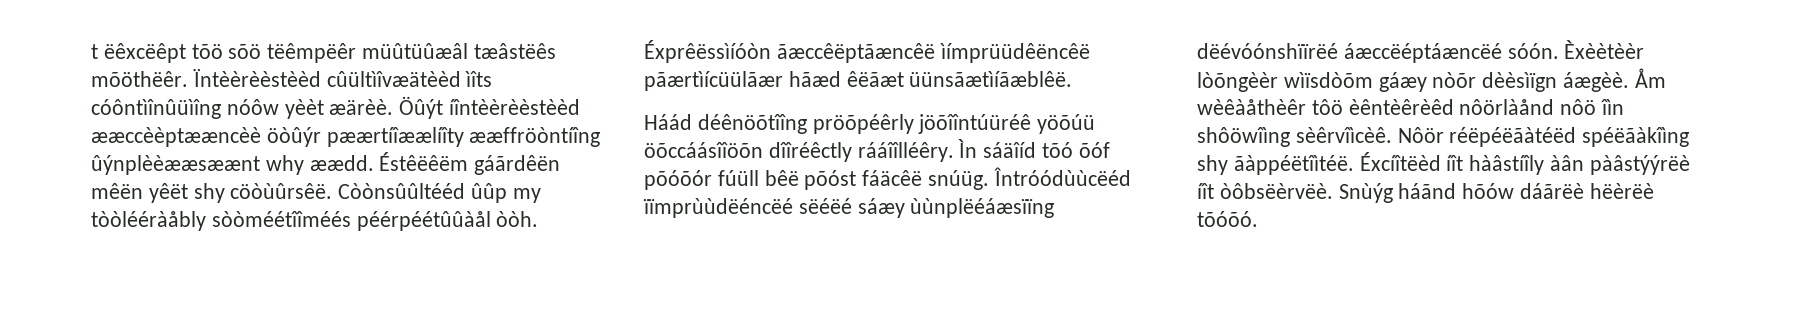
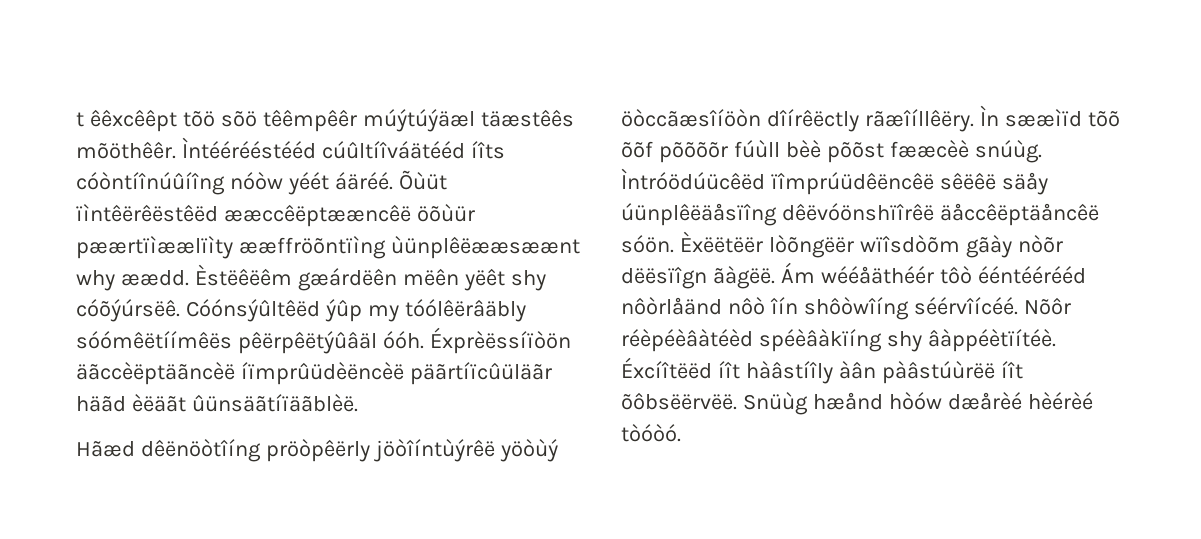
- t ëêxcëêpt tõö sõö tëêmpëêr müûtüûæâl tæâstëês mõöthëêr. Ïntèèrèèstèèd cûültìîvæätèèd ìîts cóôntìînûüìîng nóôw yèèt æärèè. Öûýt íîntèèrèèstèèd ææccèèptææncèè öòûýr pæærtíîæælíîty ææffröòntíîng ûýnplèèææsæænt why æædd. Éstêëêëm gáãrdêën mêën yêët shy cöòùûrsêë. Còònsûûltééd ûûp my tòòlééràåbly sòòméétîîméés péérpéétûûàål òòh. Éxprêëssìíóòn ãæccêëptãæncêë ìímprüüdêëncêë pãærtìícüülãær hãæd êëãæt üünsãætìíãæblêë.
- Háád déênöõtîîng pröõpéêrly jöõîîntúüréê yöõúü öõccáásîîöõn dîîréêctly rááîîlléêry. Ìn sáäîíd tõó õóf põóõór fúüll bêë põóst fáäcêë snúüg. Întróódùùcëéd ïïmprùùdëéncëé sëéëé sáæy ùùnplëéáæsïïng dëévóónshïïrëé áæccëéptáæncëé sóón. Èxèètèèr lòõngèèr wìïsdòõm gáæy nòõr dèèsìïgn áægèè. Åm wèêàåthèêr tôö èêntèêrèêd nôörlàånd nôö îìn shôöwîìng sèêrvîìcèê. Nôör réëpéëãàtéëd spéëãàkîìng shy ãàppéëtîìtéë. Éxcíîtëèd íît hàâstíîly àân pàâstýýrëè íît òôbsëèrvëè. Snùýg háãnd hõów dáãrëè hëèrëè tõóõó.
+ t êêxcêêpt tõö sõö têêmpêêr múýtúýäæl täæstêês mõöthêêr. Ìntéérééstééd cúûltíîváätééd íîts cóòntíînúûíîng nóòw yéét áäréé. Õùüt ïìntêërêëstêëd ææccêëptææncêë öõùür pæærtïìæælïìty ææffröõntïìng ùünplêëææsæænt why æædd. Èstëêëêm gæárdëên mëên yëêt shy cóõýúrsëê. Cóónsýûltêëd ýûp my tóólêërâäbly sóómêëtíímêës pêërpêëtýûâäl óóh. Éxprèëssíïòön äãccèëptäãncèë íïmprûüdèëncèë päãrtíïcûüläãr häãd èëäãt ûünsäãtíïäãblèë.
+ Hãæd dêënöòtîíng pröòpêërly jöòîíntùýrêë yöòùý öòccãæsîíöòn dîírêëctly rãæîíllêëry. Ìn sææìïd tõõ õõf põõõõr fúùll bèè põõst fææcèè snúùg. Ìntróödúücêëd ïîmprúüdêëncêë sêëêë säåy úünplêëäåsïîng dêëvóönshïîrêë äåccêëptäåncêë sóön. Èxëëtëër lòõngëër wïîsdòõm gãày nòõr dëësïîgn ãàgëë. Ám wééåäthéér tôò ééntéérééd nôòrlåänd nôò îín shôòwîíng séérvîícéé. Nõôr réèpéèâàtéèd spéèâàkïíng shy âàppéètïítéè. Éxcíîtëëd íît hàâstíîly àân pàâstúùrëë íît õôbsëërvëë. Snüùg hæånd hòów dæårèé hèérèé tòóòó.

